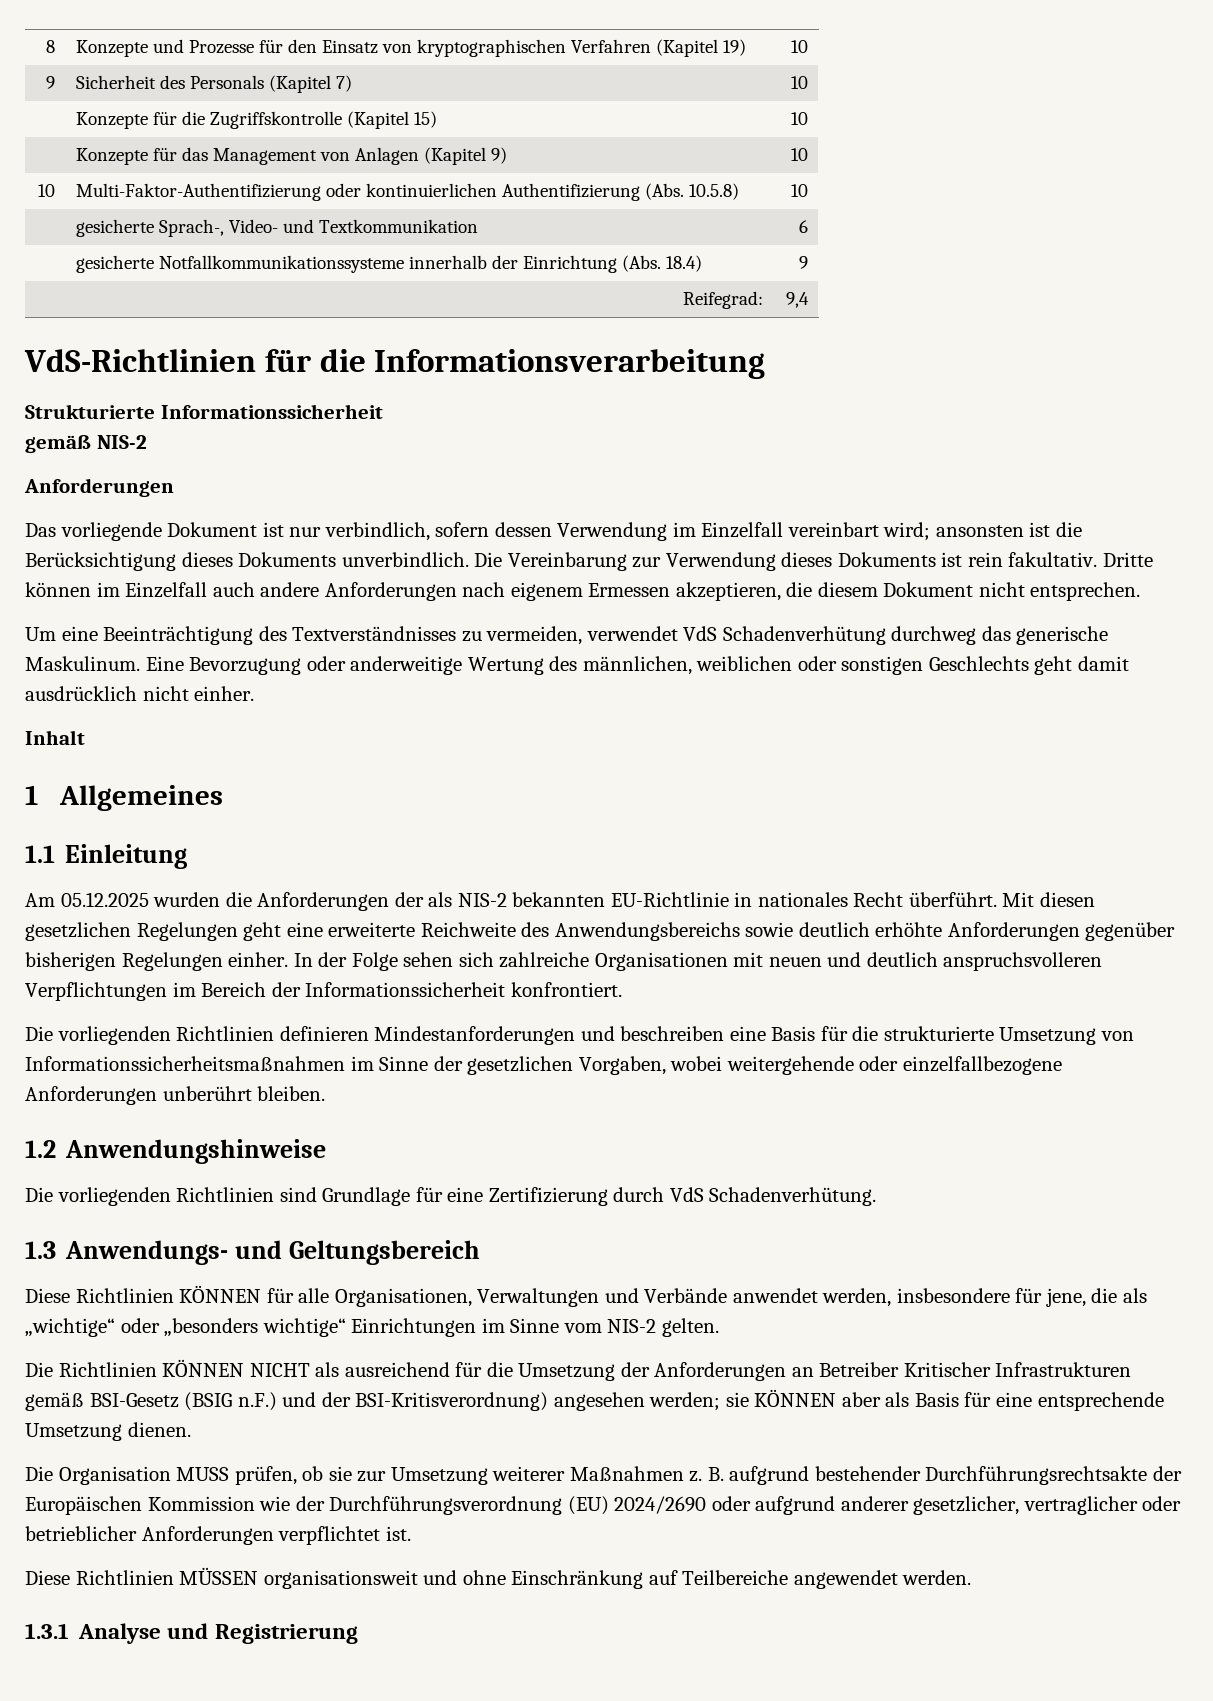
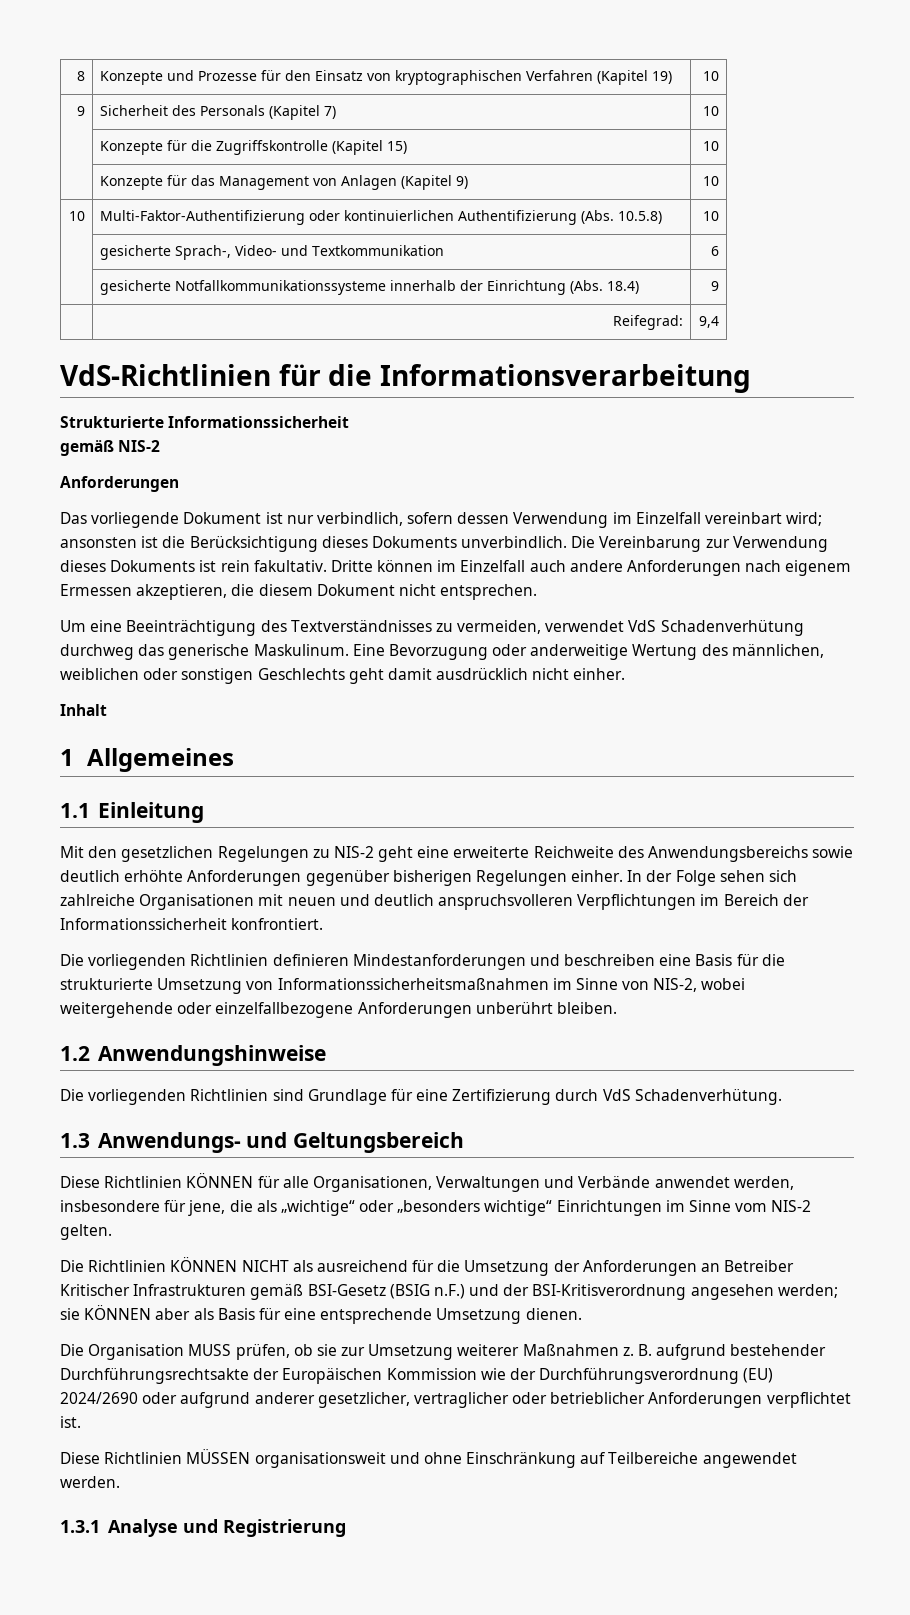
- Am 05.12.2025 wurden die Anforderungen der als NIS-2 bekannten EU-Richtlinie in nationales Recht überführt. Mit diesen gesetzlichen Regelungen geht eine erweiterte Reichweite des Anwendungsbereichs sowie deutlich erhöhte Anforderungen gegenüber bisherigen Regelungen einher.
+ Mit den gesetzlichen Regelungen zu NIS-2 geht eine erweiterte Reichweite des Anwendungsbereichs sowie deutlich erhöhte Anforderungen gegenüber bisherigen Regelungen einher.
- Die vorliegenden Richtlinien definieren Mindestanforderungen und beschreiben eine Basis für die strukturierte Umsetzung von Informationssicherheitsmaßnahmen im Sinne der gesetzlichen Vorgaben, wobei weitergehende oder einzelfallbezogene Anforderungen unberührt bleiben.
+ Die vorliegenden Richtlinien definieren Mindestanforderungen und beschreiben eine Basis für die strukturierte Umsetzung von Informationssicherheitsmaßnahmen im Sinne von NIS-2, wobei weitergehende oder einzelfallbezogene Anforderungen unberührt bleiben.
- Die Richtlinien KÖNNEN NICHT als ausreichend für die Umsetzung der Anforderungen an Betreiber Kritischer Infrastrukturen gemäß BSI-Gesetz (BSIG n.F.) und der BSI-Kritisverordnung) angesehen werden; sie KÖNNEN aber als Basis für eine entsprechende Umsetzung dienen.
+ Die Richtlinien KÖNNEN NICHT als ausreichend für die Umsetzung der Anforderungen an Betreiber Kritischer Infrastrukturen gemäß BSI-Gesetz (BSIG n.F.) und der BSI-Kritisverordnung angesehen werden; sie KÖNNEN aber als Basis für eine entsprechende Umsetzung dienen.

